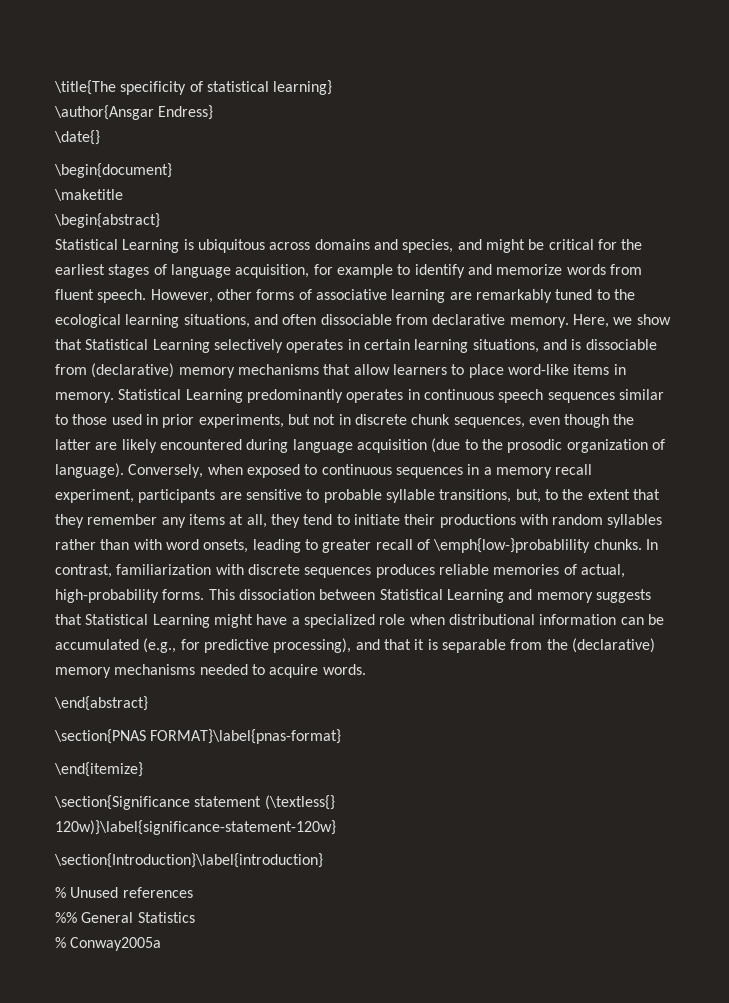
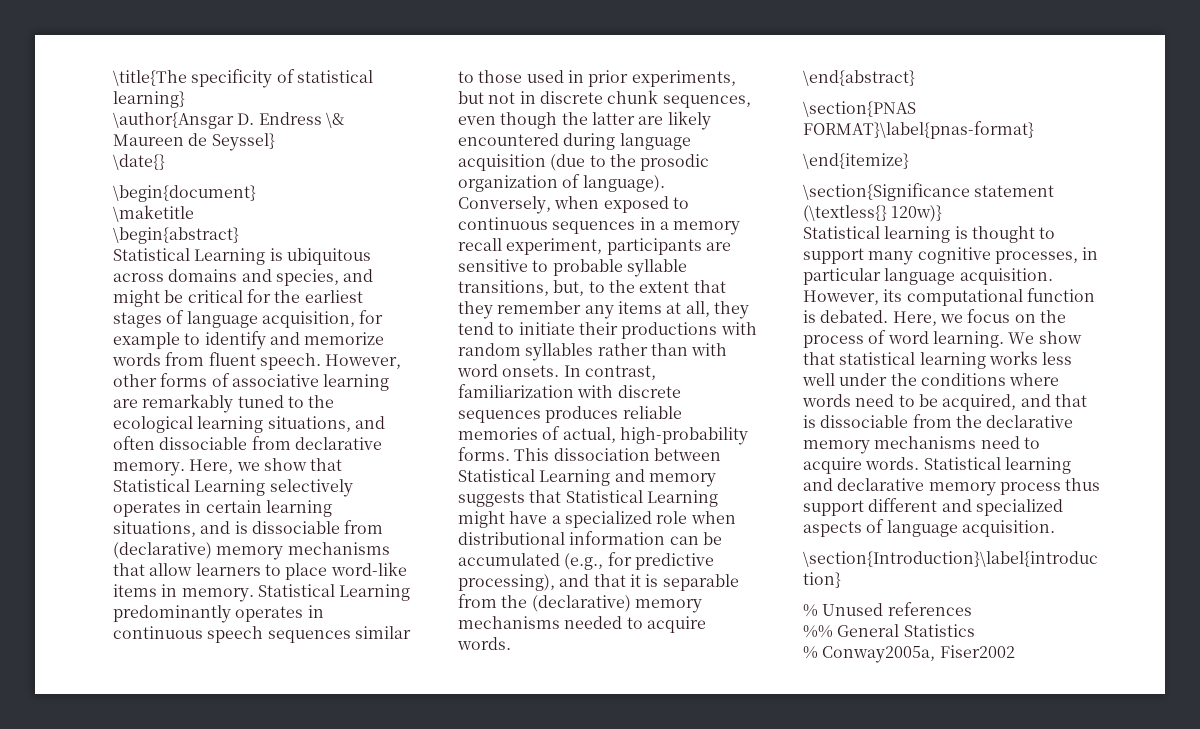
- \author{Ansgar Endress}
+ \author{Ansgar D. Endress \& Maureen de Seyssel}
- Conversely, when exposed to continuous sequences in a memory recall experiment, participants are sensitive to probable syllable transitions, but, to the extent that they remember any items at all, they tend to initiate their productions with random syllables rather than with word onsets, leading to greater recall of \emph{low-}probablility chunks.
+ Conversely, when exposed to continuous sequences in a memory recall experiment, participants are sensitive to probable syllable transitions, but, to the extent that they remember any items at all, they tend to initiate their productions with random syllables rather than with word onsets.
- \section{Significance statement (\textless{}
- 120w)}\label{significance-statement-120w}
+ \section{Significance statement (\textless{} 120w)}
+ Statistical learning is thought to support many cognitive processes, in particular language acquisition. However, its computational function is debated. Here, we focus on the process of word learning. We show that statistical learning works less well under the conditions where words need to be acquired, and that is dissociable from the declarative memory mechanisms need to acquire words. Statistical learning and declarative memory process thus support different and specialized aspects of language acquisition.
- % Conway2005a
+ % Conway2005a, Fiser2002

